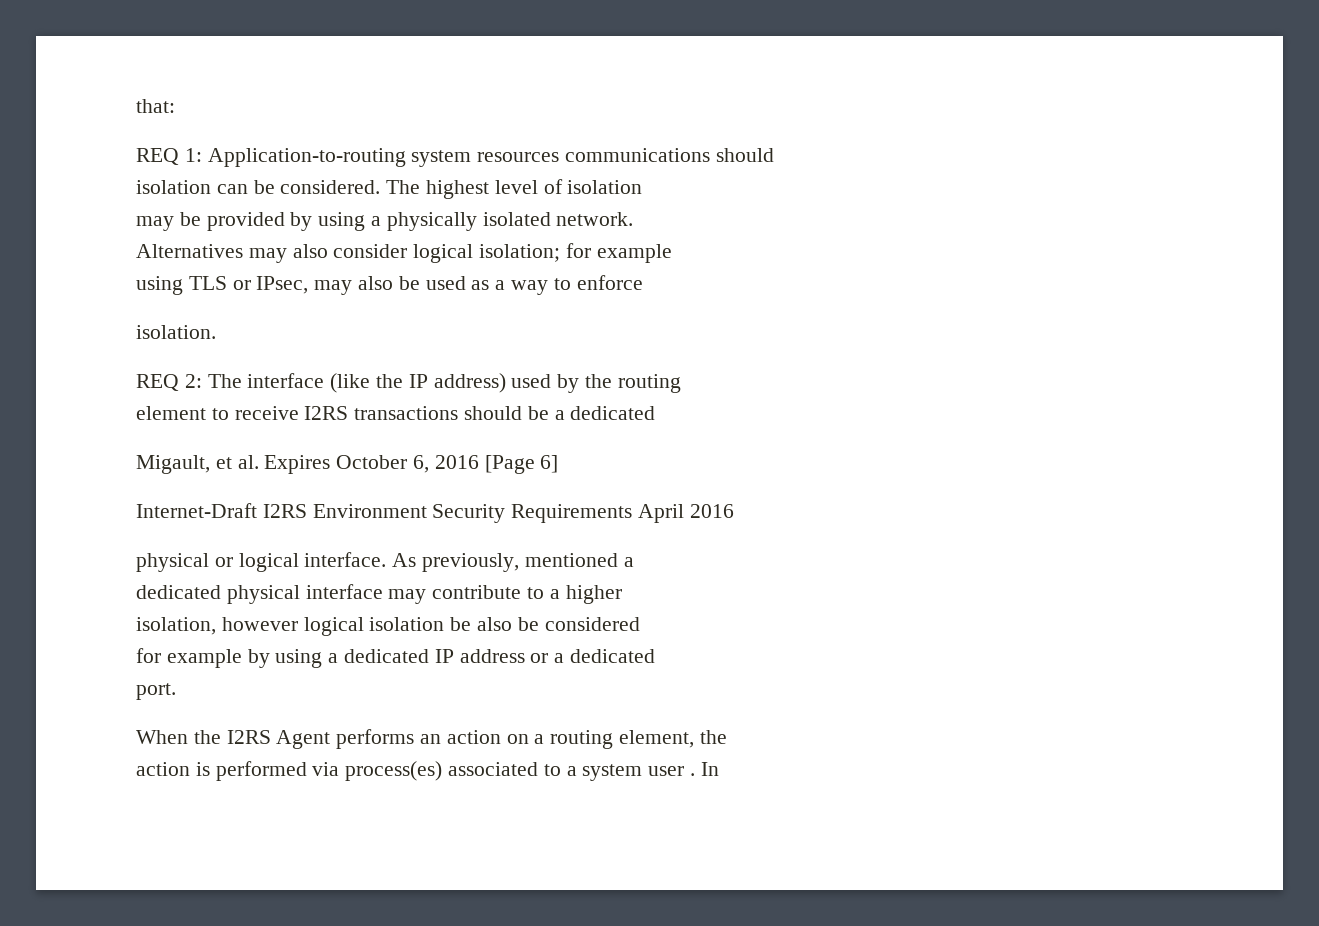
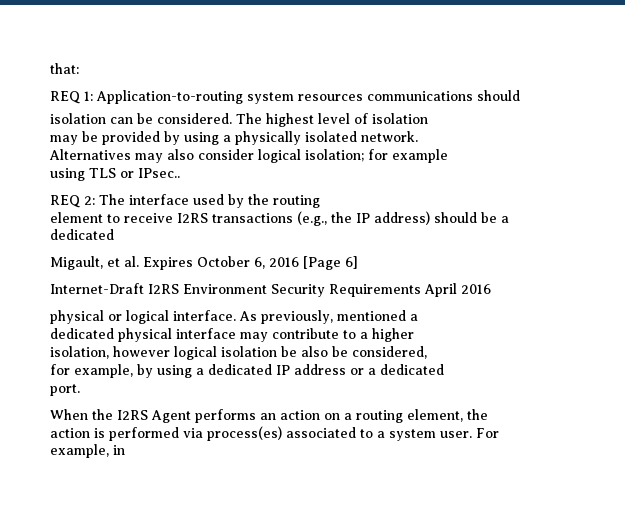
- using TLS or IPsec, may also be used as a way to enforce
- isolation.
+ using TLS or IPsec..
- REQ 2: The interface (like the IP address) used by the routing
+ REQ 2: The interface used by the routing
- element to receive I2RS transactions should be a dedicated
+ element to receive I2RS transactions (e.g., the IP address) should be a dedicated
- isolation, however logical isolation be also be considered
- for example by using a dedicated IP address or a dedicated
+ isolation, however logical isolation be also be considered,
+ for example, by using a dedicated IP address or a dedicated
- action is performed via process(es) associated to a system user . In
+ action is performed via process(es) associated to a system user. For example, in

